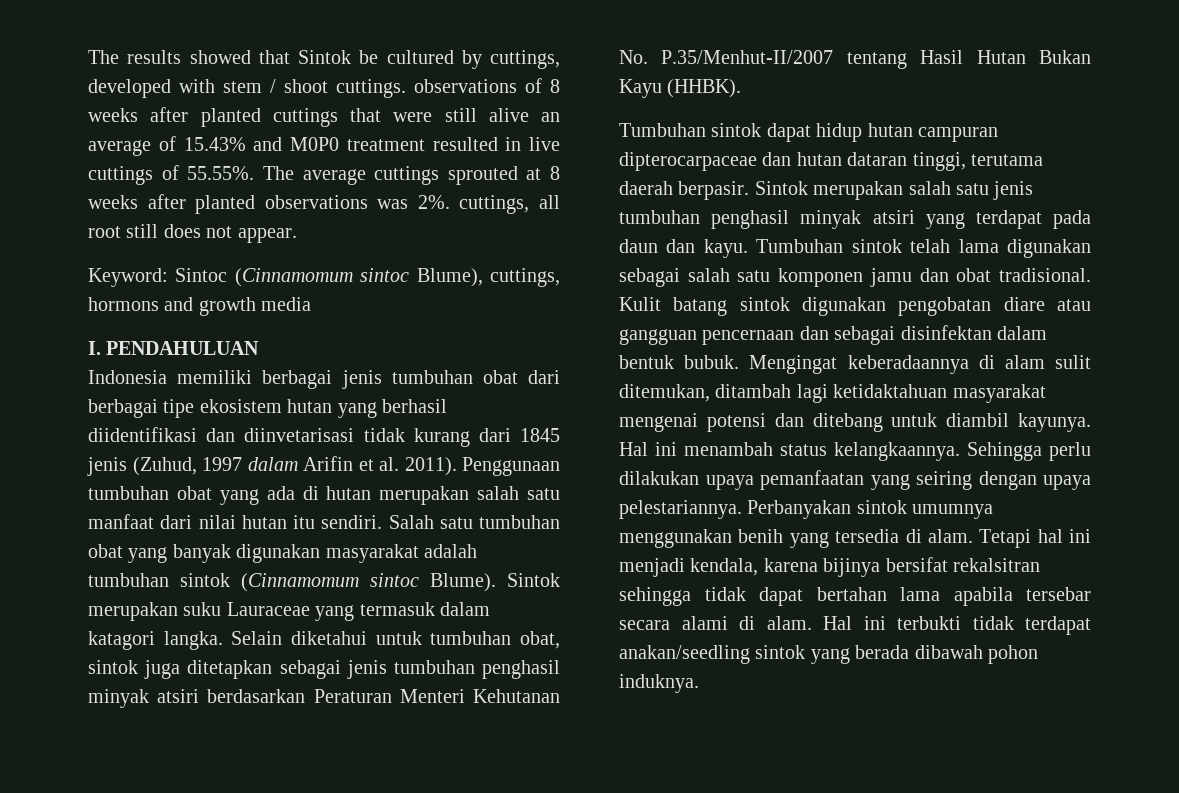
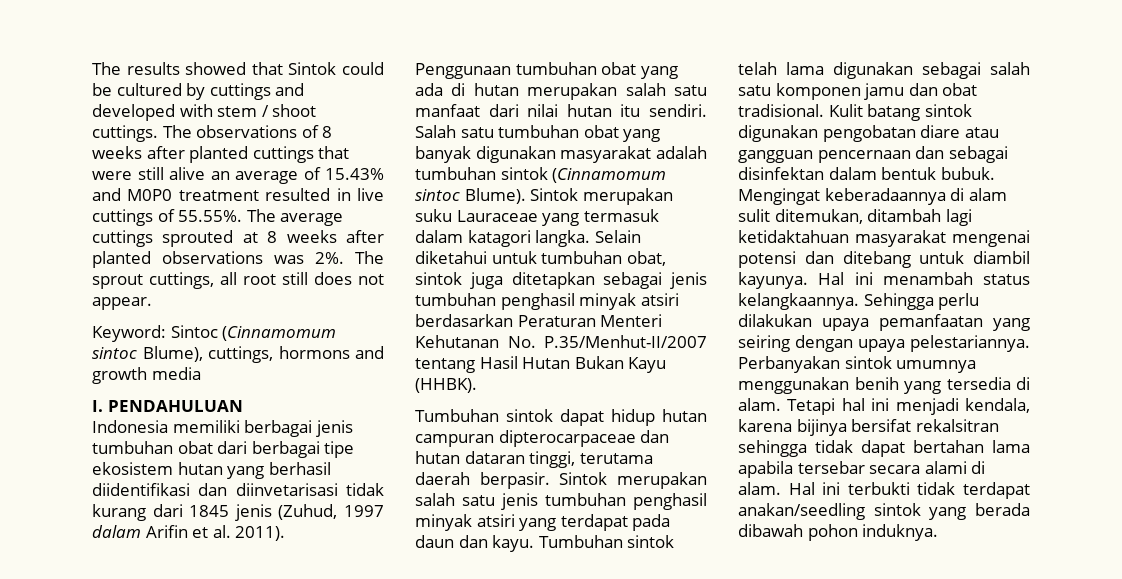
- The results showed that Sintok be cultured by cuttings, developed with stem / shoot cuttings. observations of 8 weeks after planted cuttings that were still alive an average of 15.43% and M0P0 treatment resulted in live cuttings of 55.55%. The average cuttings sprouted at 8 weeks after planted observations was 2%. cuttings, all root still does not appear.
+ The results showed that Sintok could be cultured by cuttings and developed with stem / shoot cuttings. The observations of 8 weeks after planted cuttings that were still alive an average of 15.43% and M0P0 treatment resulted in live cuttings of 55.55%. The average cuttings sprouted at 8 weeks after planted observations was 2%. The sprout cuttings, all root still does not appear.

